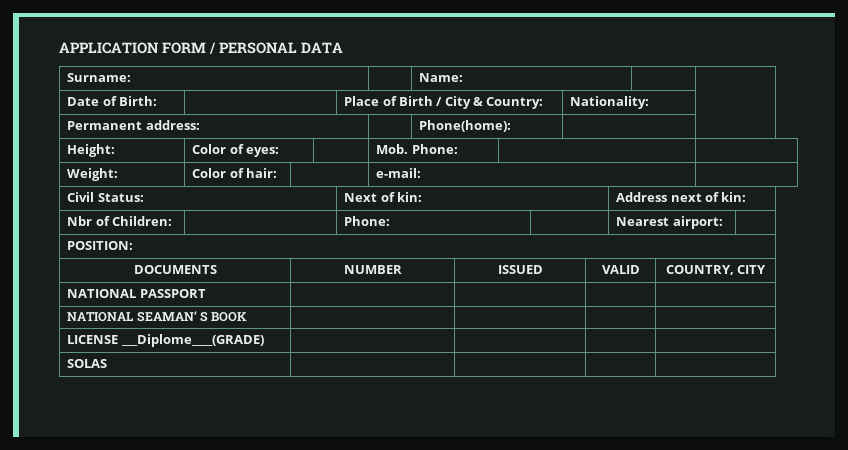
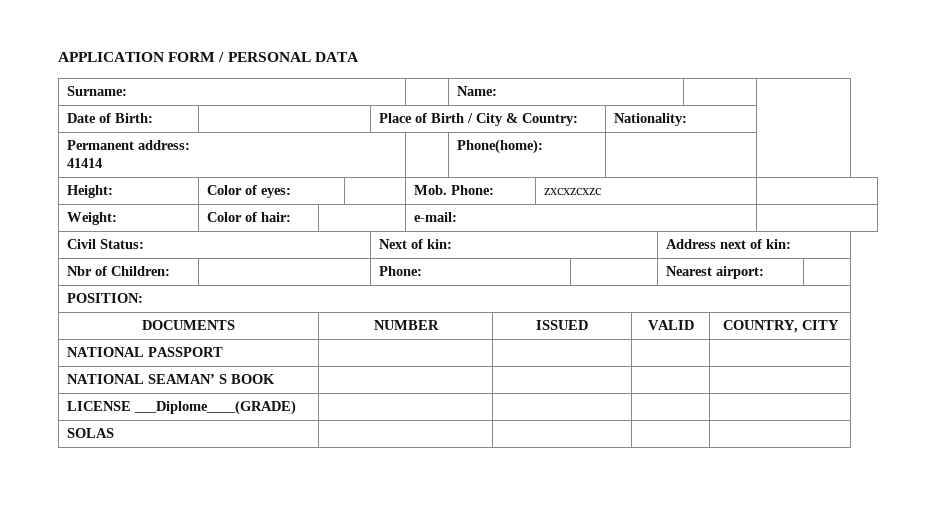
- Permanent address: | | Phone(home): | |
+ Permanent address:
+ 41414 | | Phone(home): | |
- Height: | Color of eyes: | | Mob. Phone: | |
+ Height: | Color of eyes: | | Mob. Phone: | zxcxzcxzc |

